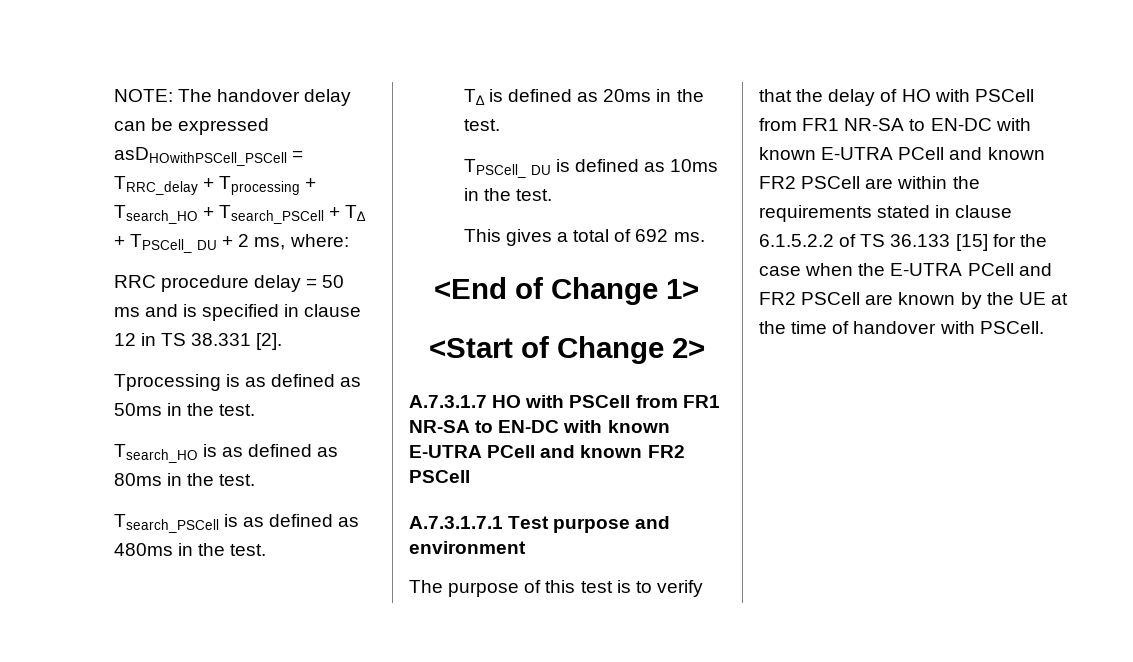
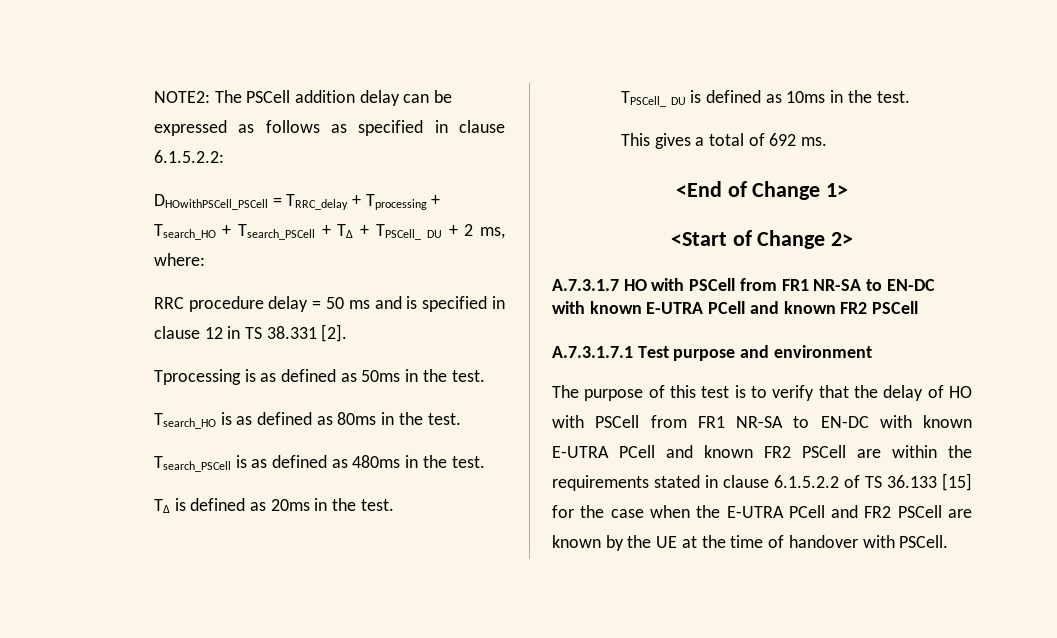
- NOTE: The handover delay can be expressed asDHOwithPSCell_PSCell = TRRC_delay + Tprocessing + Tsearch_HO + Tsearch_PSCell + T∆ + TPSCell_ DU + 2 ms, where:
+ NOTE2: The PSCell addition delay can be expressed as follows as specified in clause 6.1.5.2.2:
+ DHOwithPSCell_PSCell = TRRC_delay + Tprocessing + Tsearch_HO + Tsearch_PSCell + T∆ + TPSCell_ DU + 2 ms, where:

